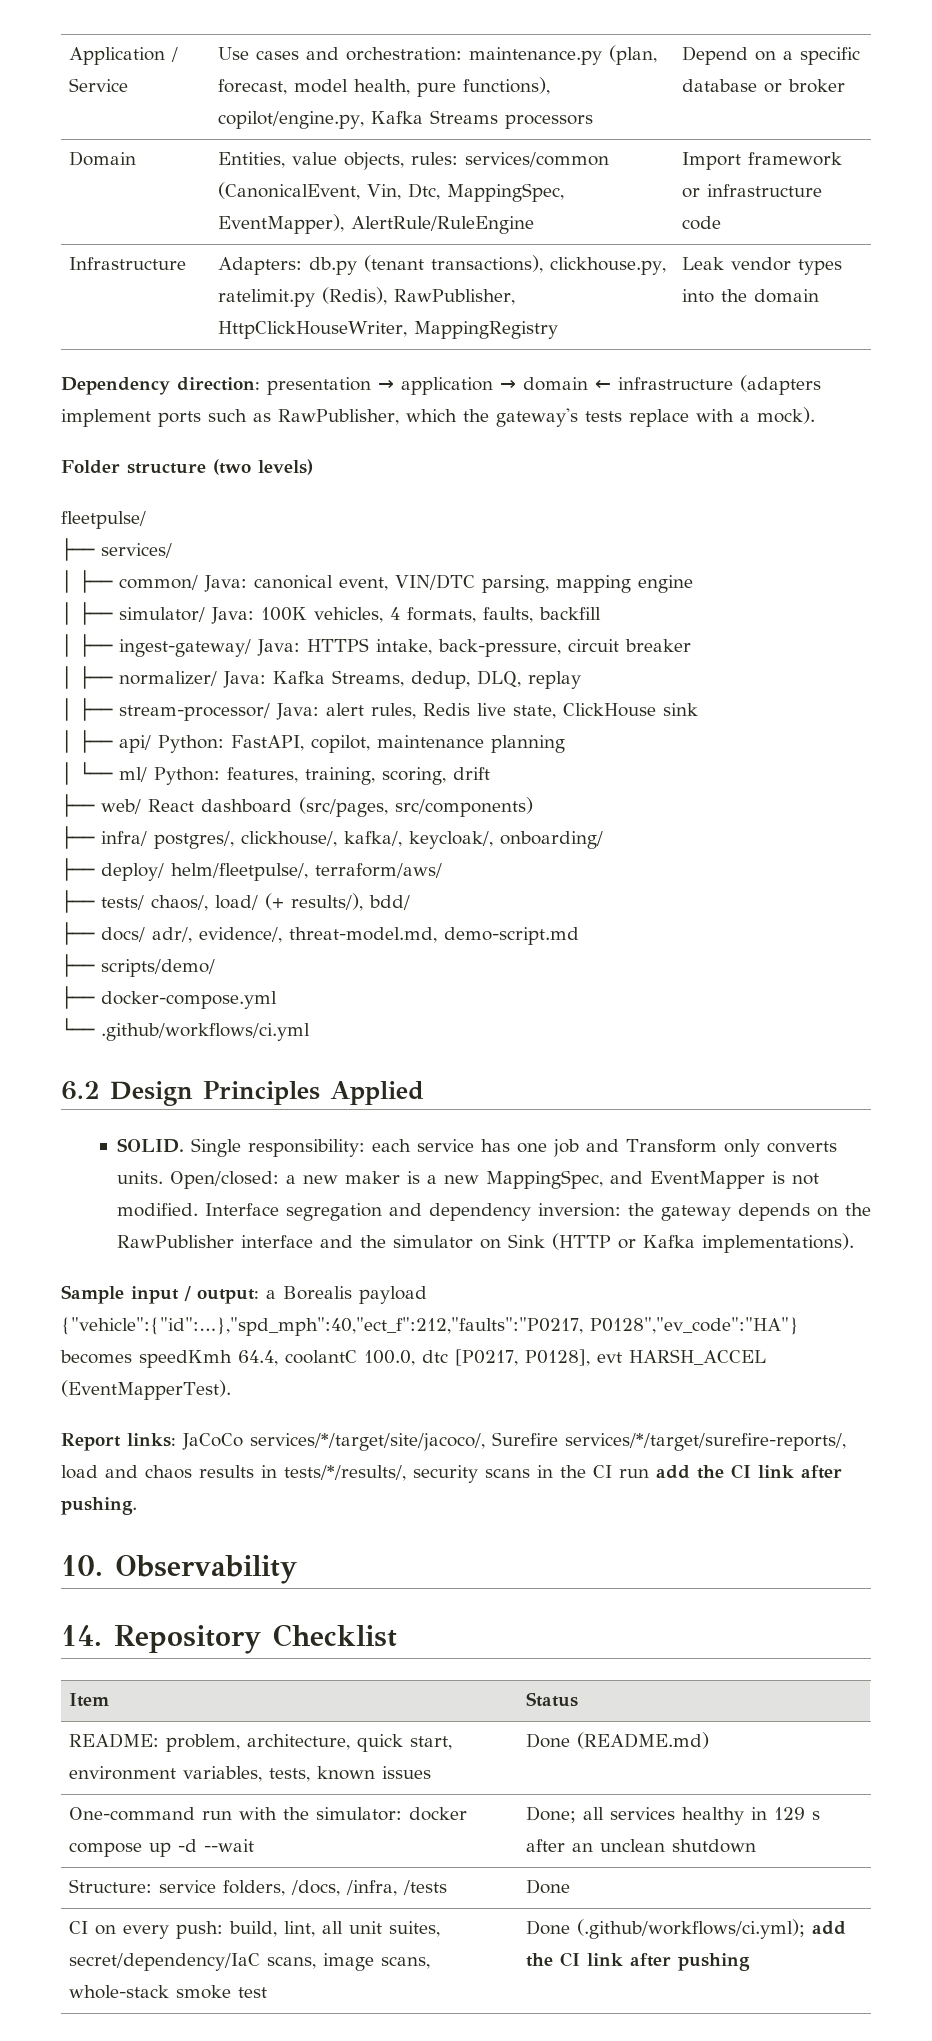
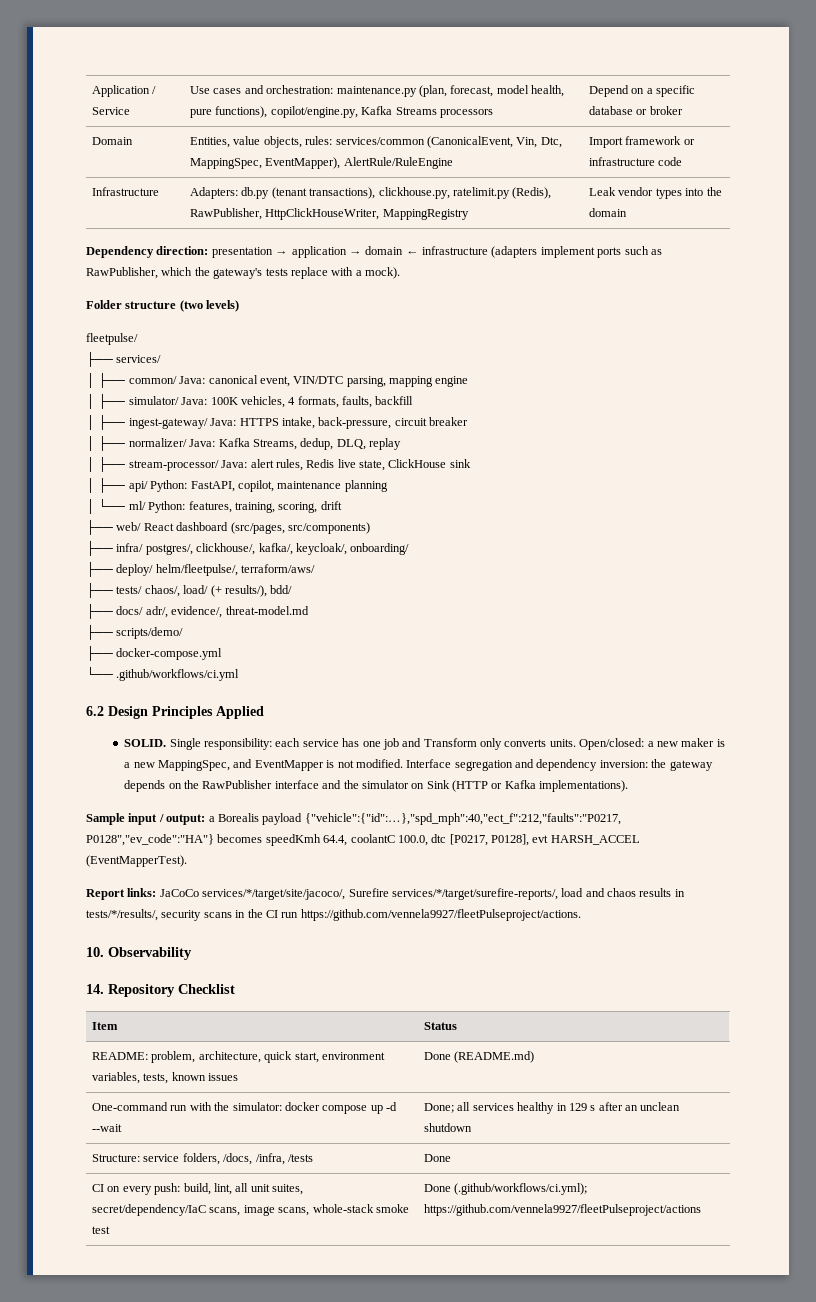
- ├── docs/ adr/, evidence/, threat-model.md, demo-script.md
+ ├── docs/ adr/, evidence/, threat-model.md
- Report links: JaCoCo services/*/target/site/jacoco/, Surefire services/*/target/surefire-reports/, load and chaos results in tests/*/results/, security scans in the CI run add the CI link after pushing.
+ Report links: JaCoCo services/*/target/site/jacoco/, Surefire services/*/target/surefire-reports/, load and chaos results in tests/*/results/, security scans in the CI run https://github.com/vennela9927/fleetPulseproject/actions.
- CI on every push: build, lint, all unit suites, secret/dependency/IaC scans, image scans, whole-stack smoke test | Done (.github/workflows/ci.yml); add the CI link after pushing
+ CI on every push: build, lint, all unit suites, secret/dependency/IaC scans, image scans, whole-stack smoke test | Done (.github/workflows/ci.yml); https://github.com/vennela9927/fleetPulseproject/actions

